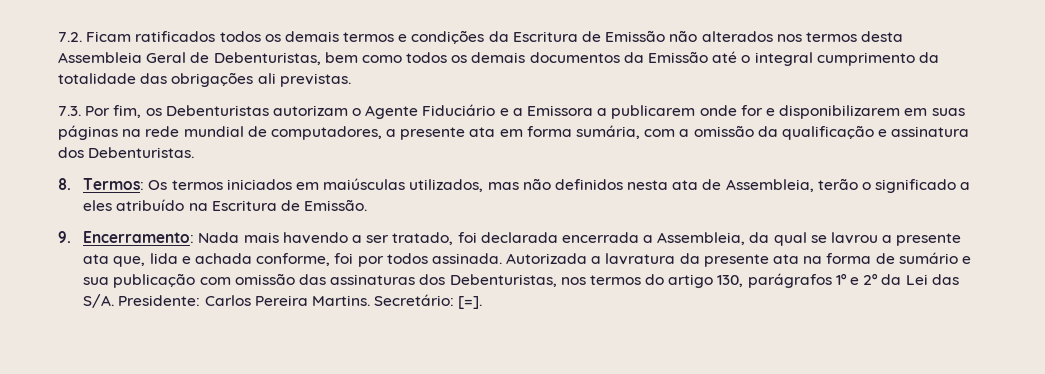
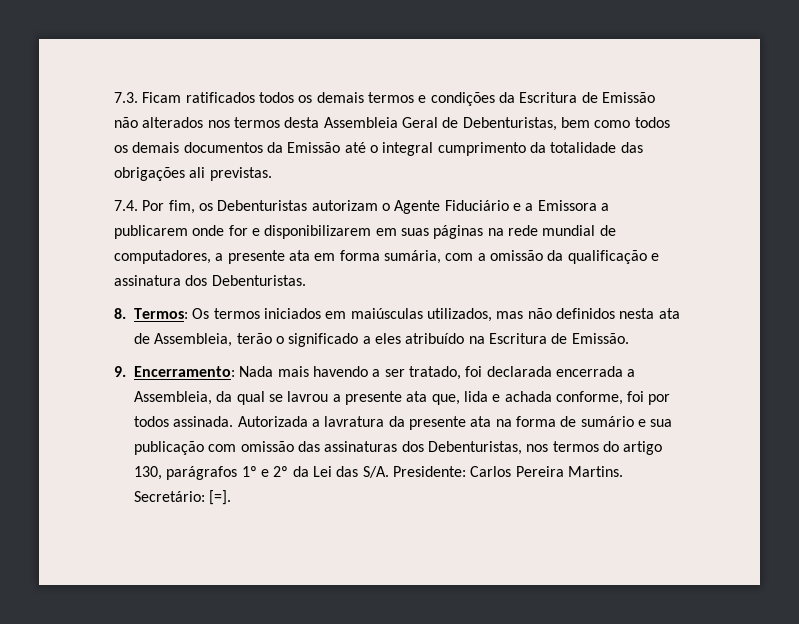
- 7.2. Ficam ratificados todos os demais termos e condições da Escritura de Emissão não alterados nos termos desta Assembleia Geral de Debenturistas, bem como todos os demais documentos da Emissão até o integral cumprimento da totalidade das obrigações ali previstas.
+ 7.3. Ficam ratificados todos os demais termos e condições da Escritura de Emissão não alterados nos termos desta Assembleia Geral de Debenturistas, bem como todos os demais documentos da Emissão até o integral cumprimento da totalidade das obrigações ali previstas.
- 7.3. Por fim, os Debenturistas autorizam o Agente Fiduciário e a Emissora a publicarem onde for e disponibilizarem em suas páginas na rede mundial de computadores, a presente ata em forma sumária, com a omissão da qualificação e assinatura dos Debenturistas.
+ 7.4. Por fim, os Debenturistas autorizam o Agente Fiduciário e a Emissora a publicarem onde for e disponibilizarem em suas páginas na rede mundial de computadores, a presente ata em forma sumária, com a omissão da qualificação e assinatura dos Debenturistas.

